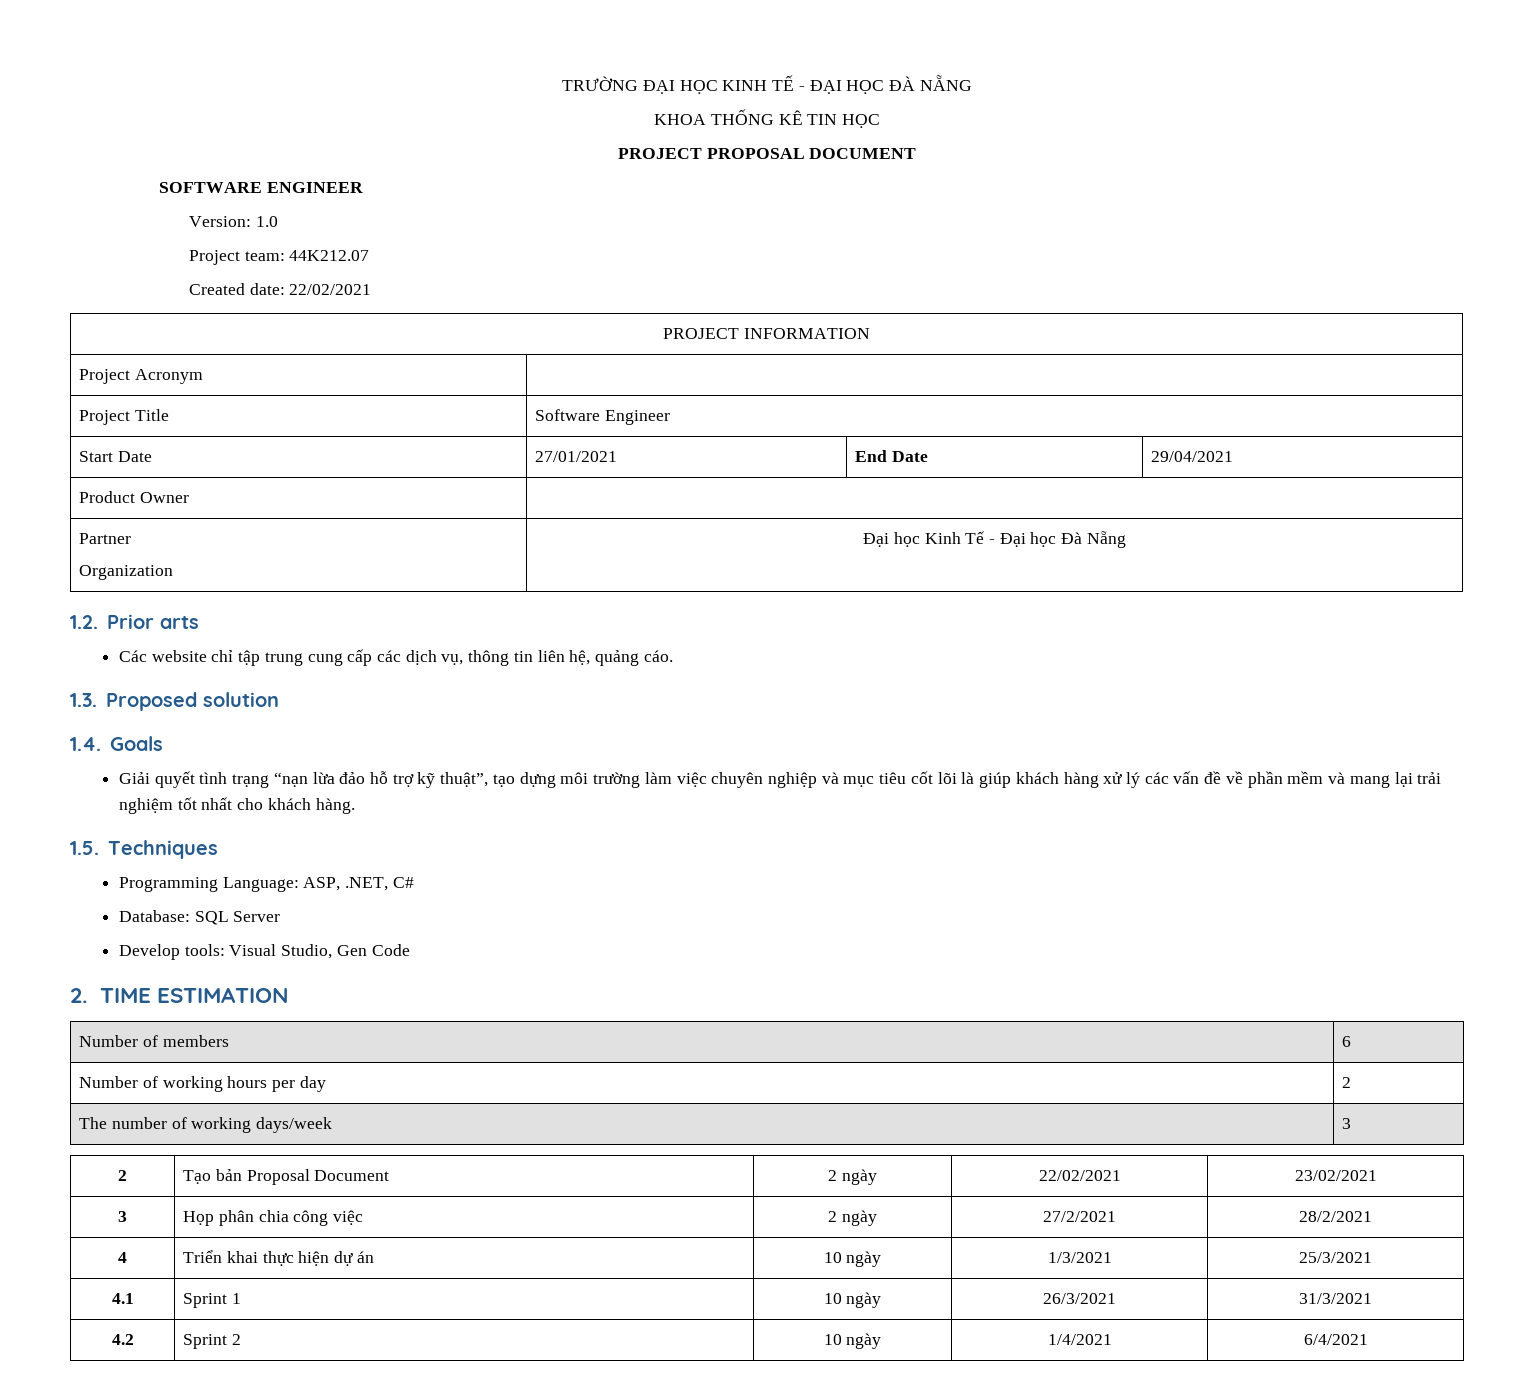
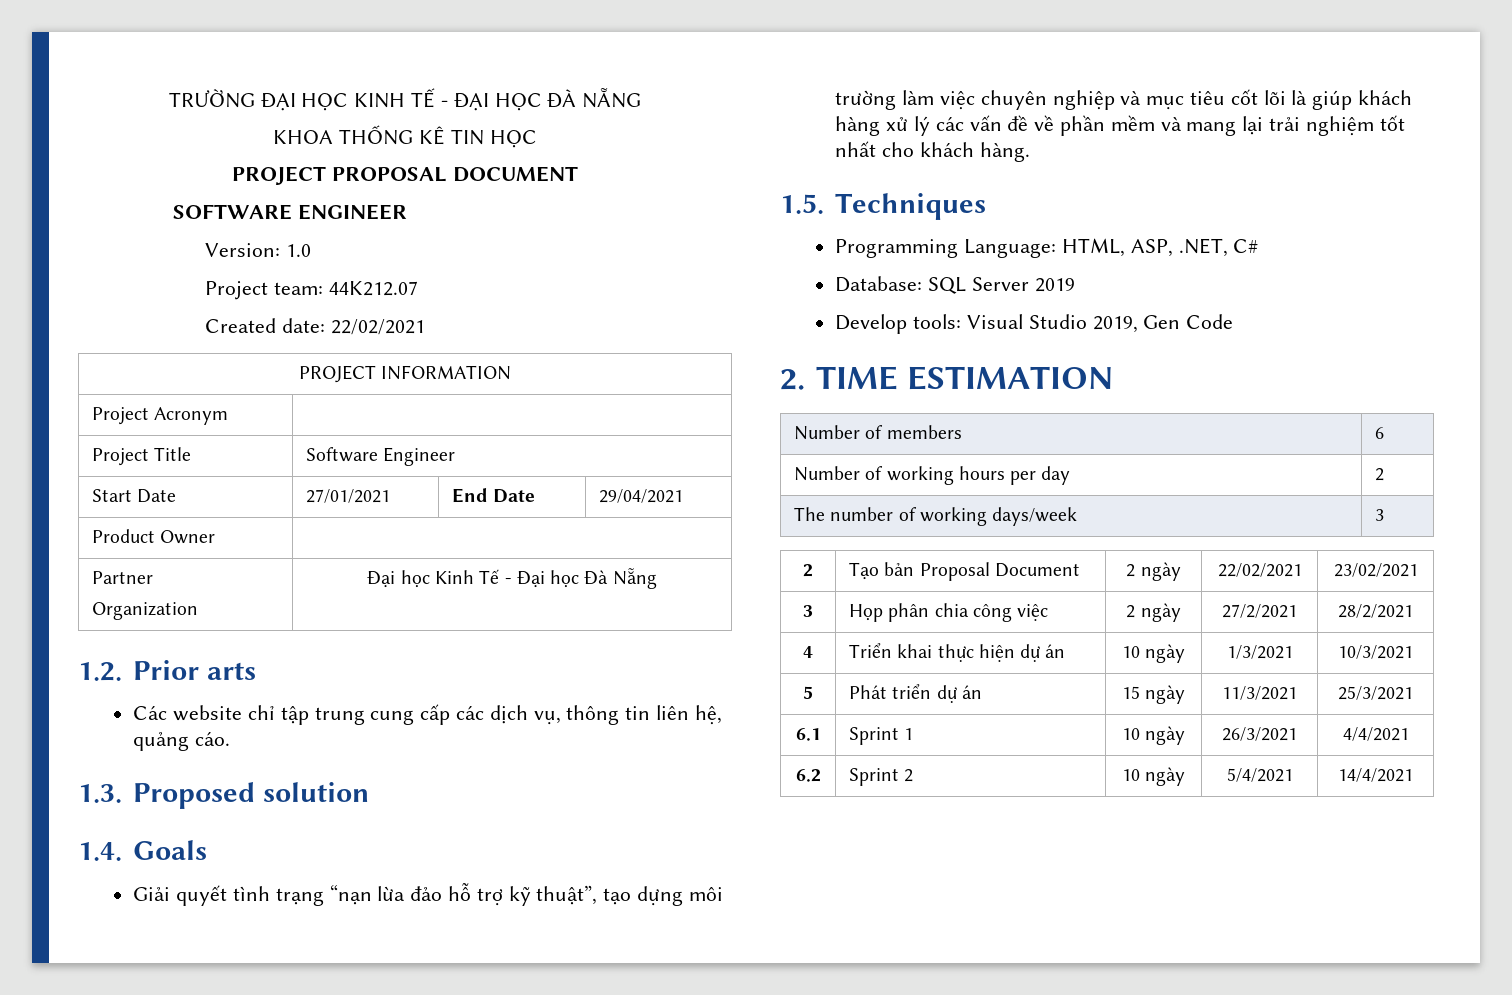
- Programming Language: ASP, .NET, C#
+ Programming Language: HTML, ASP, .NET, C#
- Database: SQL Server
+ Database: SQL Server 2019
- Develop tools: Visual Studio, Gen Code
+ Develop tools: Visual Studio 2019, Gen Code
- 4 | Triển khai thực hiện dự án | 10 ngày | 1/3/2021 | 25/3/2021
+ 4 | Triển khai thực hiện dự án | 10 ngày | 1/3/2021 | 10/3/2021
+ 5 | Phát triển dự án | 15 ngày | 11/3/2021 | 25/3/2021
- 4.1 | Sprint 1 | 10 ngày | 26/3/2021 | 31/3/2021
- 4.2 | Sprint 2 | 10 ngày | 1/4/2021 | 6/4/2021
+ 6.1 | Sprint 1 | 10 ngày | 26/3/2021 | 4/4/2021
+ 6.2 | Sprint 2 | 10 ngày | 5/4/2021 | 14/4/2021

